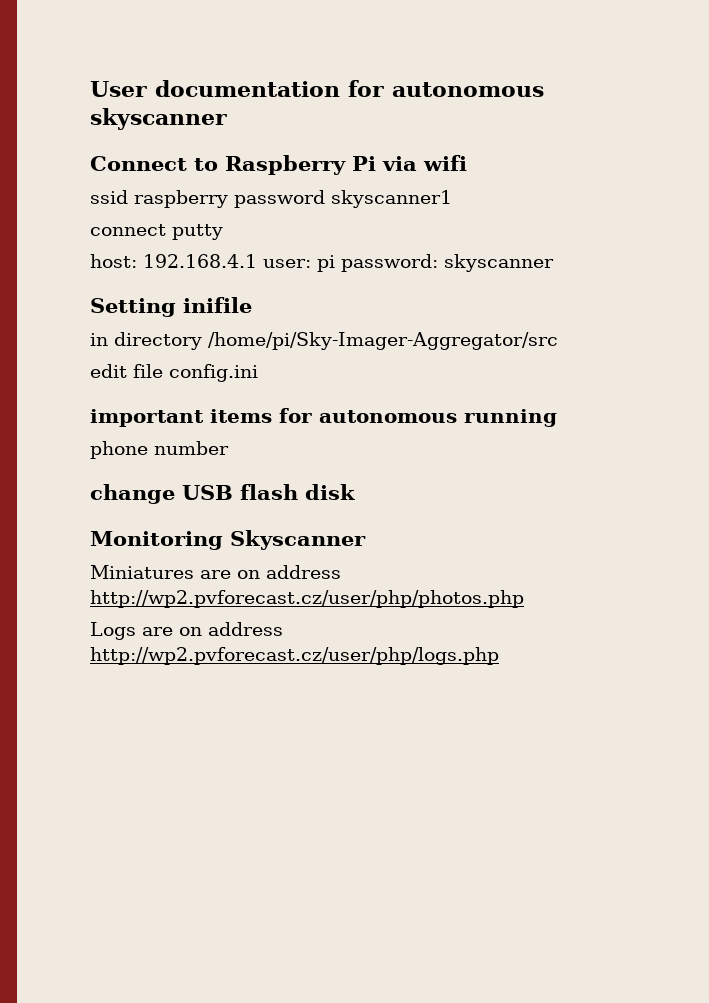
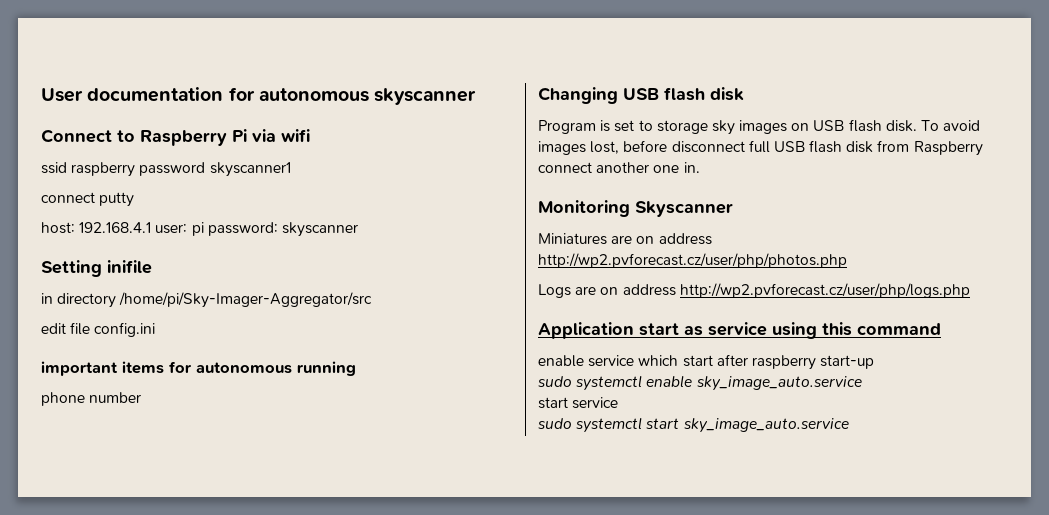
- change USB flash disk
+ Changing USB flash disk
+ Program is set to storage sky images on USB flash disk. To avoid images lost, before disconnect full USB flash disk from Raspberry connect another one in.
+ Application start as service using this command
+ enable service which start after raspberry start-up
+ sudo systemctl enable sky_image_auto.service
+ start service
+ sudo systemctl start sky_image_auto.service

